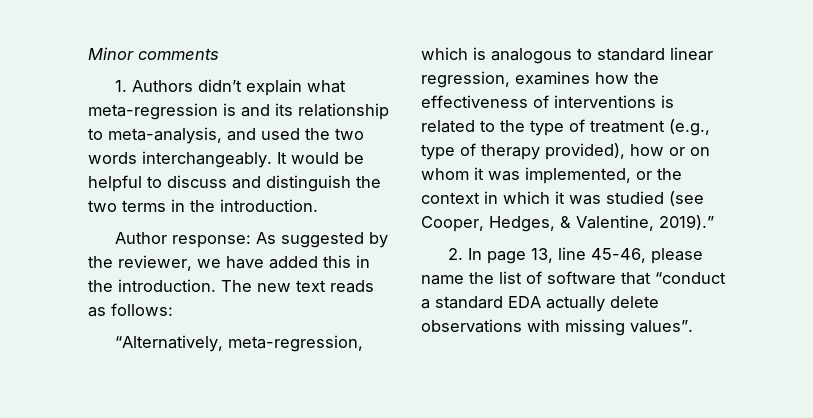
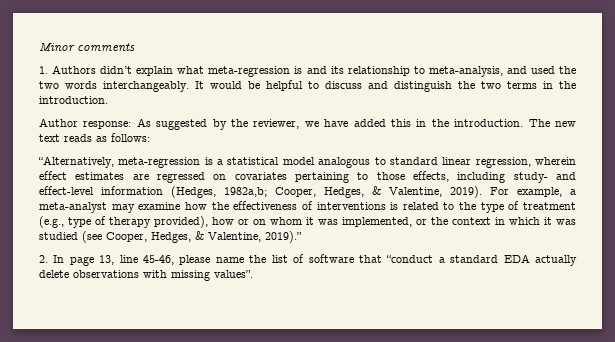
- “Alternatively, meta-regression, which is analogous to standard linear regression, examines how the effectiveness of interventions is related to the type of treatment (e.g., type of therapy provided), how or on whom it was implemented, or the context in which it was studied (see Cooper, Hedges, & Valentine, 2019).”
+ “Alternatively, meta-regression is a statistical model analogous to standard linear regression, wherein effect estimates are regressed on covariates pertaining to those effects, including study- and effect-level information (Hedges, 1982a,b; Cooper, Hedges, & Valentine, 2019). For example, a meta-analyst may examine how the effectiveness of interventions is related to the type of treatment (e.g., type of therapy provided), how or on whom it was implemented, or the context in which it was studied (see Cooper, Hedges, & Valentine, 2019).”

